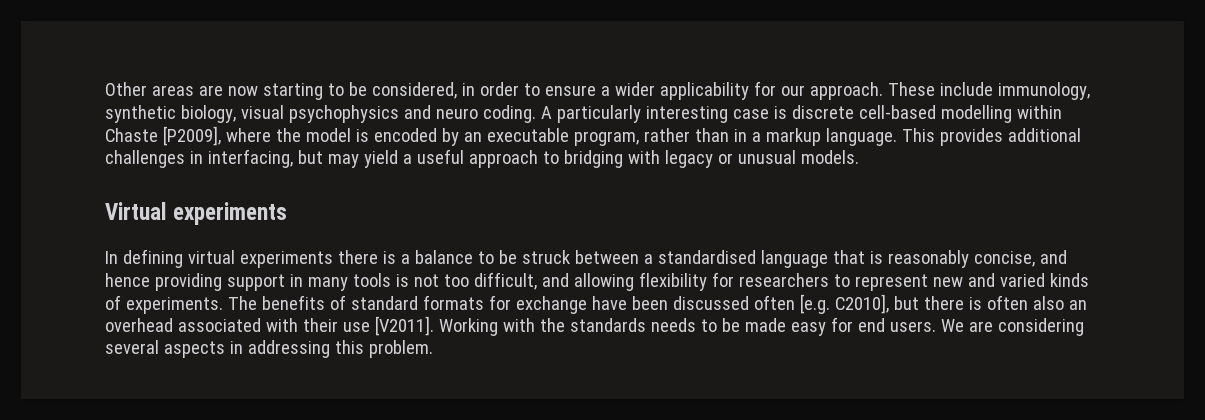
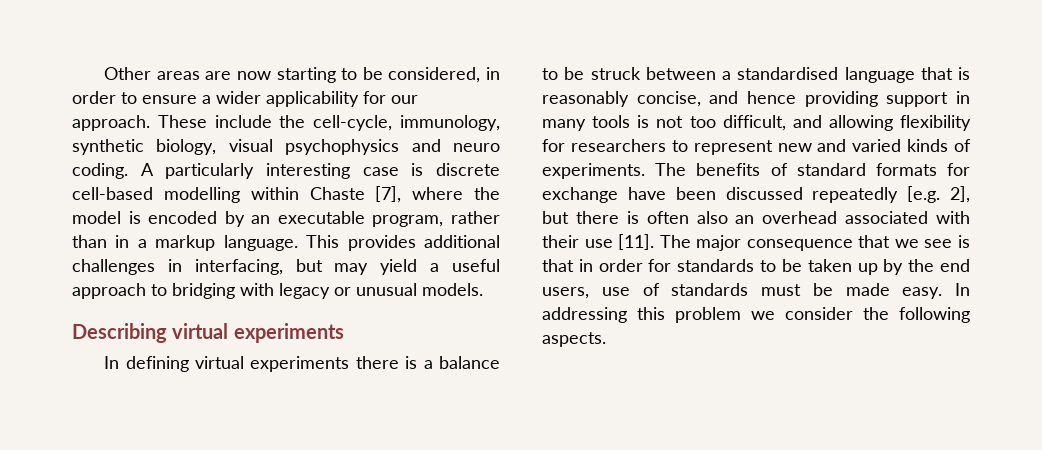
- These include immunology, synthetic biology, visual psychophysics and neuro coding.
+ These include the cell-cycle, immunology, synthetic biology, visual psychophysics and neuro coding.
- A particularly interesting case is discrete cell-based modelling within Chaste [P2009], where the model is encoded by an executable program, rather than in a markup language.
+ A particularly interesting case is discrete cell-based modelling within Chaste [7], where the model is encoded by an executable program, rather than in a markup language.
- Virtual experiments
+ Describing virtual experiments
- The benefits of standard formats for exchange have been discussed often [e.g. C2010], but there is often also an overhead associated with their use [V2011]. Working with the standards needs to be made easy for end users. We are considering several aspects in addressing this problem.
+ The benefits of standard formats for exchange have been discussed repeatedly [e.g. 2], but there is often also an overhead associated with their use [11]. The major consequence that we see is that in order for standards to be taken up by the end users, use of standards must be made easy. In addressing this problem we consider the following aspects.

